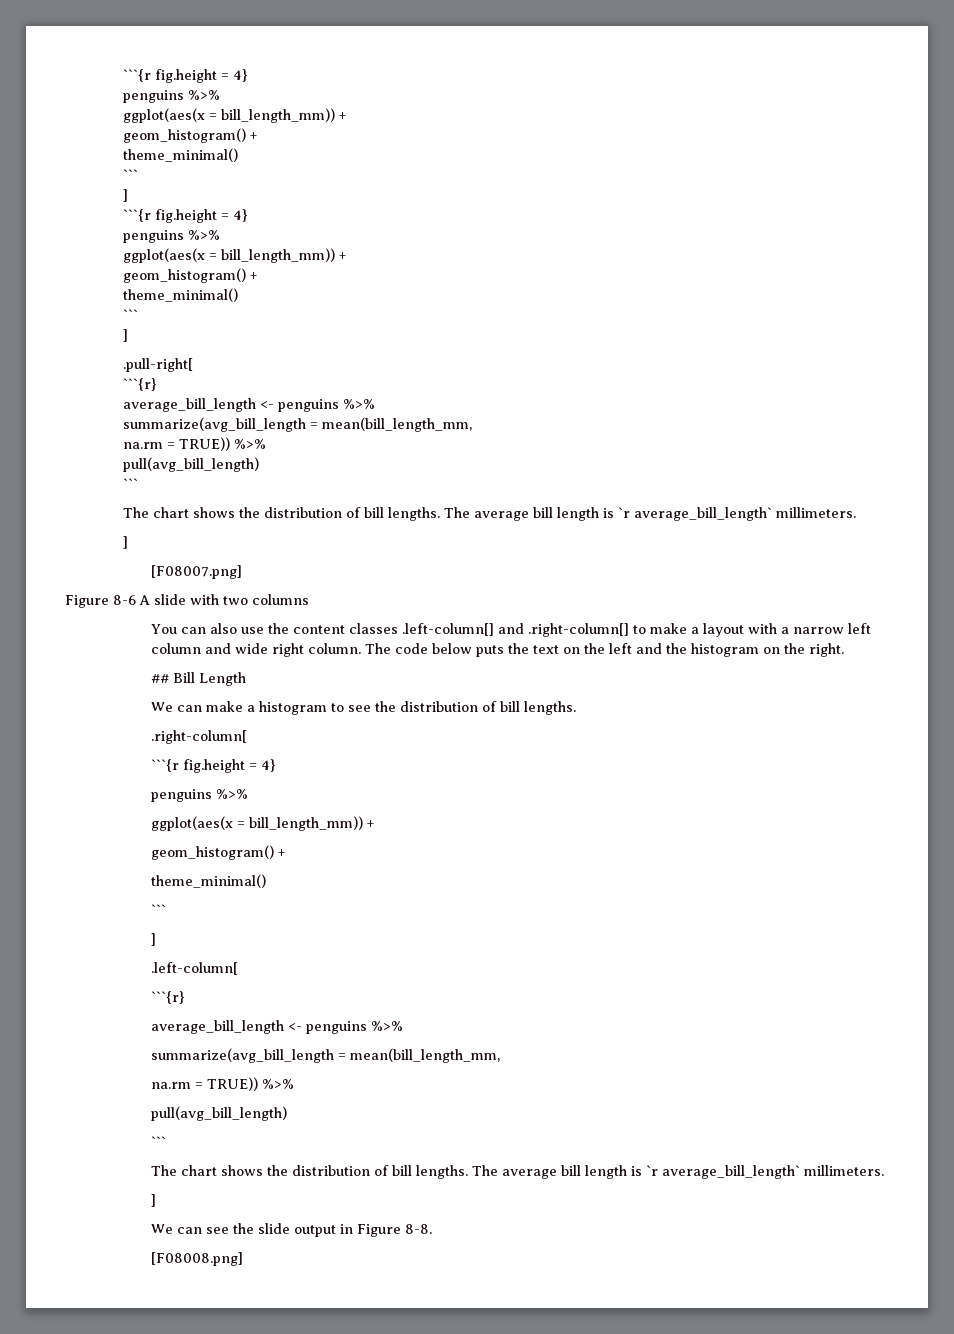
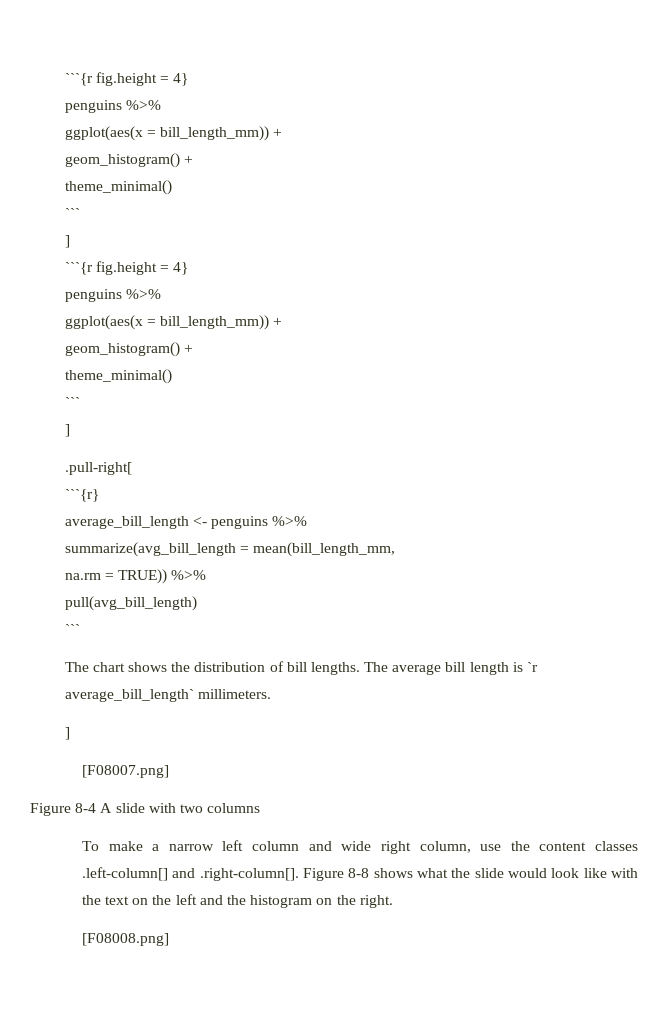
- Figure 8-6 A slide with two columns
+ Figure 8-4 A slide with two columns
- You can also use the content classes .left-column[] and .right-column[] to make a layout with a narrow left column and wide right column. The code below puts the text on the left and the histogram on the right.
+ To make a narrow left column and wide right column, use the content classes .left-column[] and .right-column[]. Figure 8-8 shows what the slide would look like with the text on the left and the histogram on the right.
- ## Bill Length
- We can make a histogram to see the distribution of bill lengths.
- .right-column[
- ```{r fig.height = 4}
- penguins %>%
- ggplot(aes(x = bill_length_mm)) +
- geom_histogram() +
- theme_minimal()
- ```
- ]
- .left-column[
- ```{r}
- average_bill_length <- penguins %>%
- summarize(avg_bill_length = mean(bill_length_mm,
- na.rm = TRUE)) %>%
- pull(avg_bill_length)
- ```
- The chart shows the distribution of bill lengths. The average bill length is `r average_bill_length` millimeters.
- ]
- We can see the slide output in Figure 8-8.

